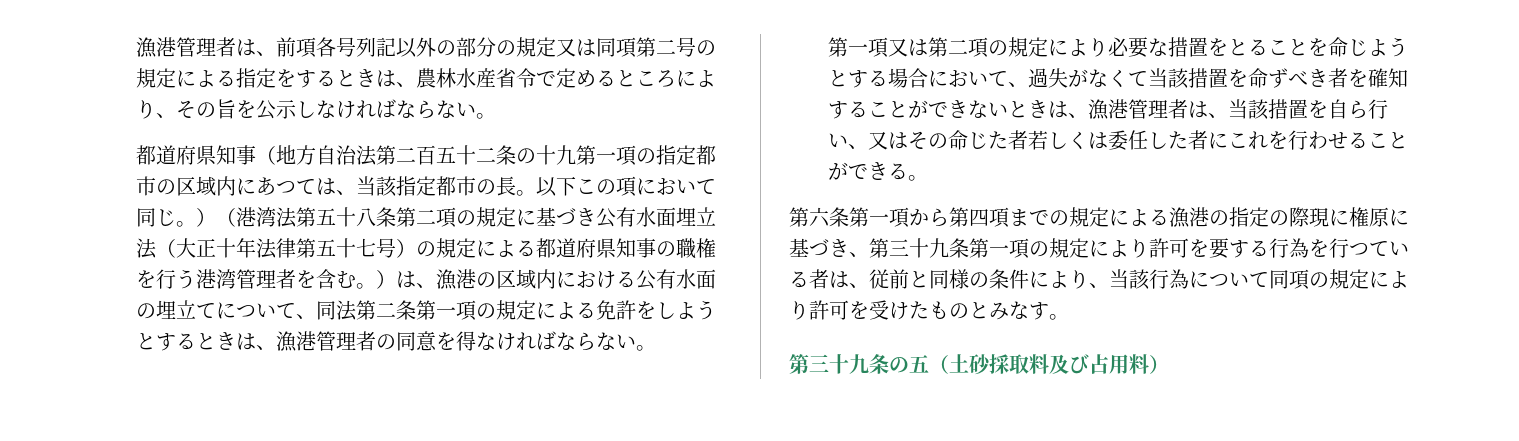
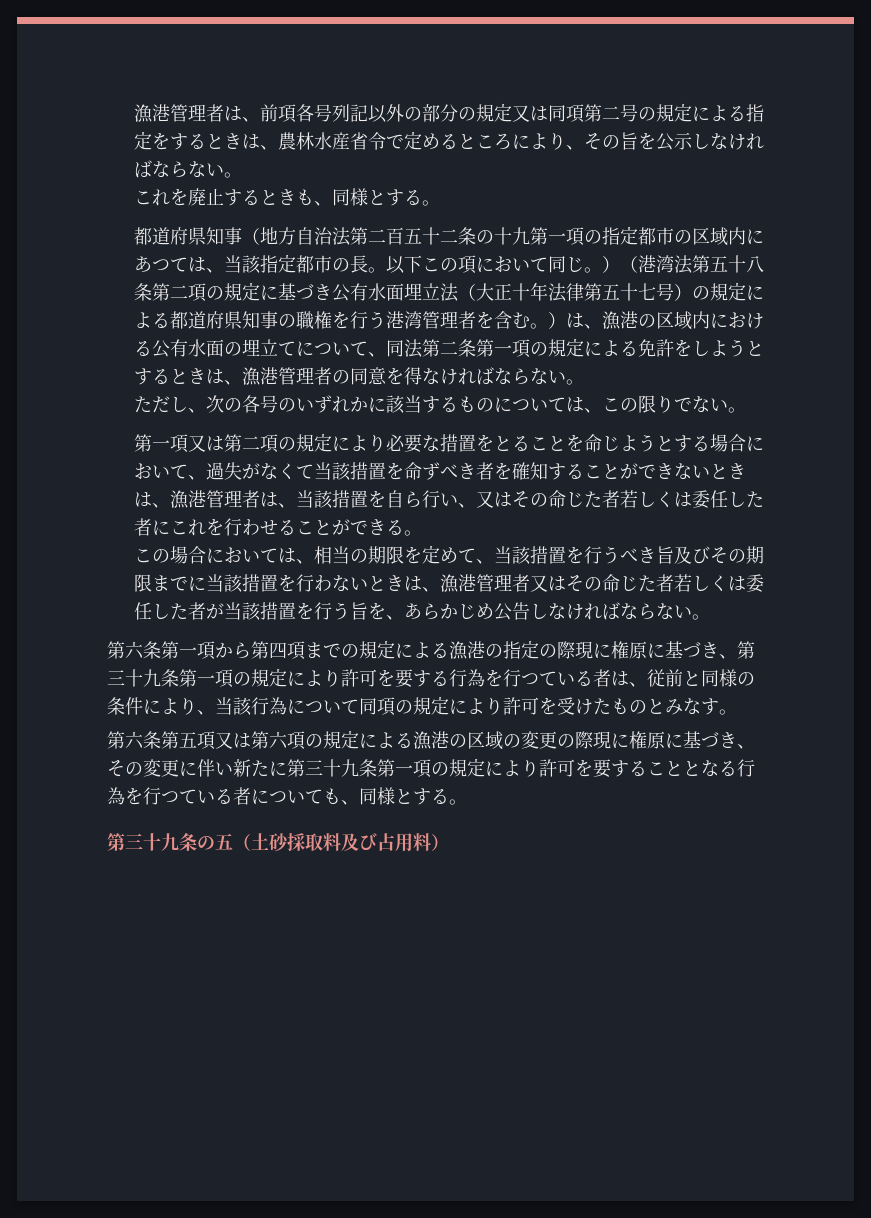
+ これを廃止するときも、同様とする。
+ ただし、次の各号のいずれかに該当するものについては、この限りでない。
+ この場合においては、相当の期限を定めて、当該措置を行うべき旨及びその期限までに当該措置を行わないときは、漁港管理者又はその命じた者若しくは委任した者が当該措置を行う旨を、あらかじめ公告しなければならない。
+ 第六条第五項又は第六項の規定による漁港の区域の変更の際現に権原に基づき、その変更に伴い新たに第三十九条第一項の規定により許可を要することとなる行為を行つている者についても、同様とする。

